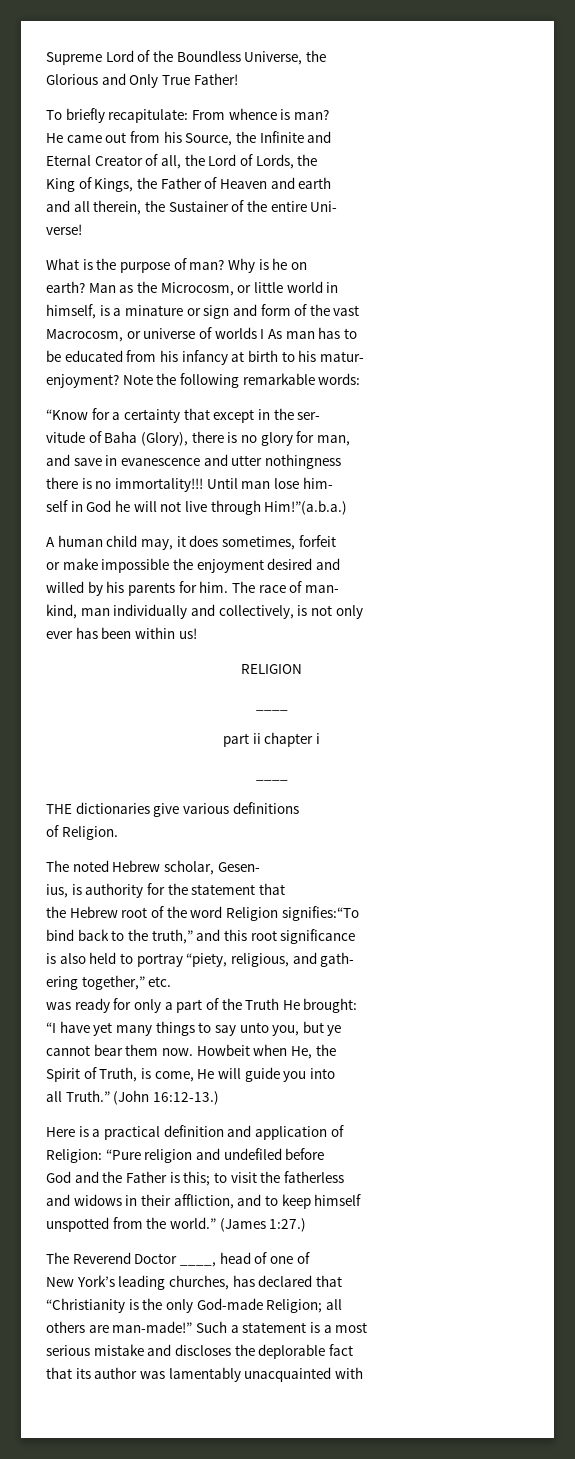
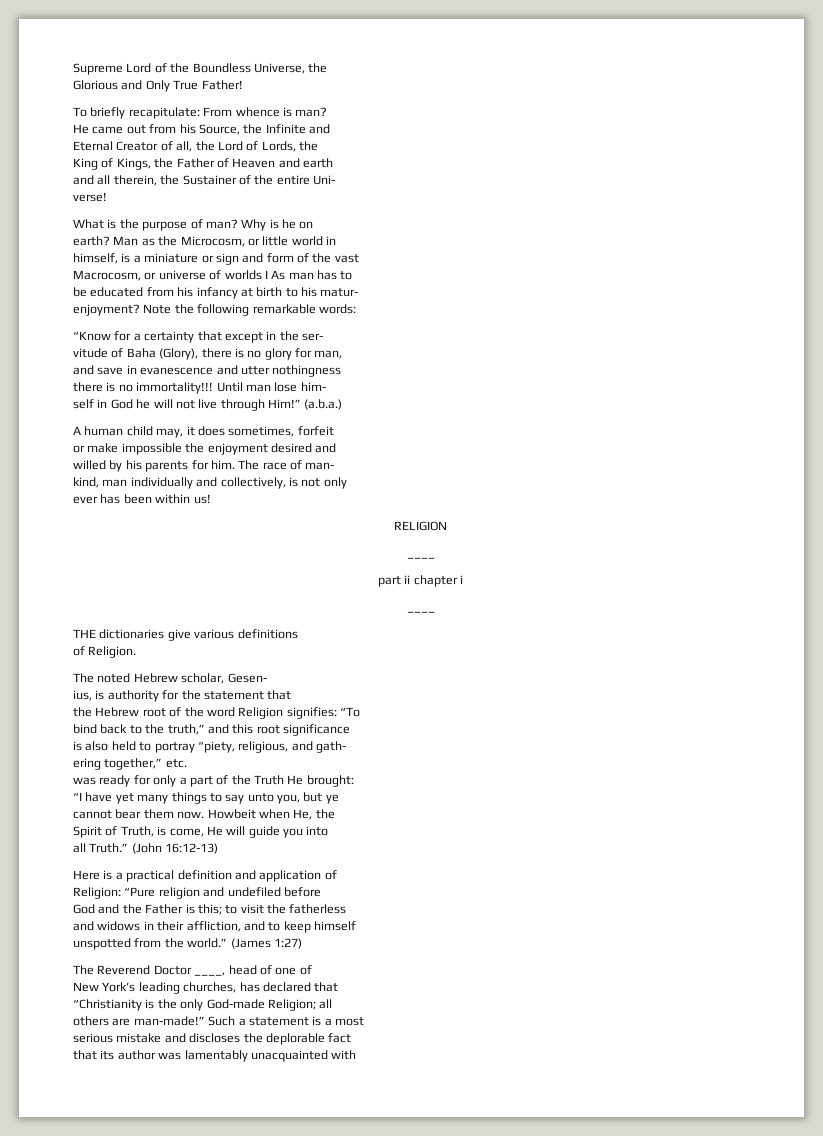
- himself, is a minature or sign and form of the vast
+ himself, is a miniature or sign and form of the vast
- self in God he will not live through Him!”(a.b.a.)
+ self in God he will not live through Him!” (a.b.a.)
- the Hebrew root of the word Religion signifies:“To
+ the Hebrew root of the word Religion signifies: “To
- (John 16:12-13.)
+ (John 16:12-13)
- (James 1:27.)
+ (James 1:27)

